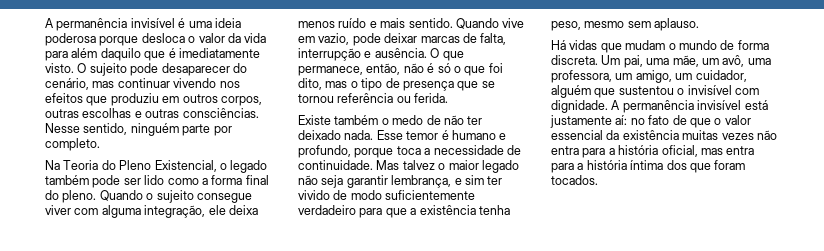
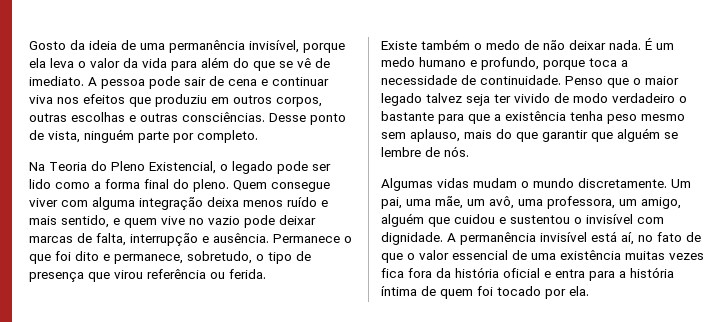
- A permanência invisível é uma ideia poderosa porque desloca o valor da vida para além daquilo que é imediatamente visto. O sujeito pode desaparecer do cenário, mas continuar vivendo nos efeitos que produziu em outros corpos, outras escolhas e outras consciências.
+ Gosto da ideia de uma permanência invisível, porque ela leva o valor da vida para além do que se vê de imediato. A pessoa pode sair de cena e continuar viva nos efeitos que produziu em outros corpos, outras escolhas e outras consciências.
- Nesse sentido, ninguém parte por completo.
+ Desse ponto de vista, ninguém parte por completo.
- Na Teoria do Pleno Existencial, o legado também pode ser lido como a forma final do pleno.
+ Na Teoria do Pleno Existencial, o legado pode ser lido como a forma final do pleno.
- Quando o sujeito consegue viver com alguma integração, ele deixa menos ruído e mais sentido. Quando vive em vazio, pode deixar marcas de falta, interrupção e ausência.
+ Quem consegue viver com alguma integração deixa menos ruído e mais sentido, e quem vive no vazio pode deixar marcas de falta, interrupção e ausência.
- O que permanece, então, não é só o que foi dito, mas o tipo de presença que se tornou referência ou ferida.
+ Permanece o que foi dito e permanece, sobretudo, o tipo de presença que virou referência ou ferida.
- Existe também o medo de não ter deixado nada. Esse temor é humano e profundo, porque toca a necessidade de continuidade.
+ Existe também o medo de não deixar nada. É um medo humano e profundo, porque toca a necessidade de continuidade.
- Mas talvez o maior legado não seja garantir lembrança, e sim ter vivido de modo suficientemente verdadeiro para que a existência tenha peso, mesmo sem aplauso.
- Há vidas que mudam o mundo de forma discreta.
+ Penso que o maior legado talvez seja ter vivido de modo verdadeiro o bastante para que a existência tenha peso mesmo sem aplauso, mais do que garantir que alguém se lembre de nós.
+ Algumas vidas mudam o mundo discretamente.
- Um pai, uma mãe, um avô, uma professora, um amigo, um cuidador, alguém que sustentou o invisível com dignidade.
+ Um pai, uma mãe, um avô, uma professora, um amigo, alguém que cuidou e sustentou o invisível com dignidade.
- A permanência invisível está justamente aí: no fato de que o valor essencial da existência muitas vezes não entra para a história oficial, mas entra para a história íntima dos que foram tocados.
+ A permanência invisível está aí, no fato de que o valor essencial de uma existência muitas vezes fica fora da história oficial e entra para a história íntima de quem foi tocado por ela.

